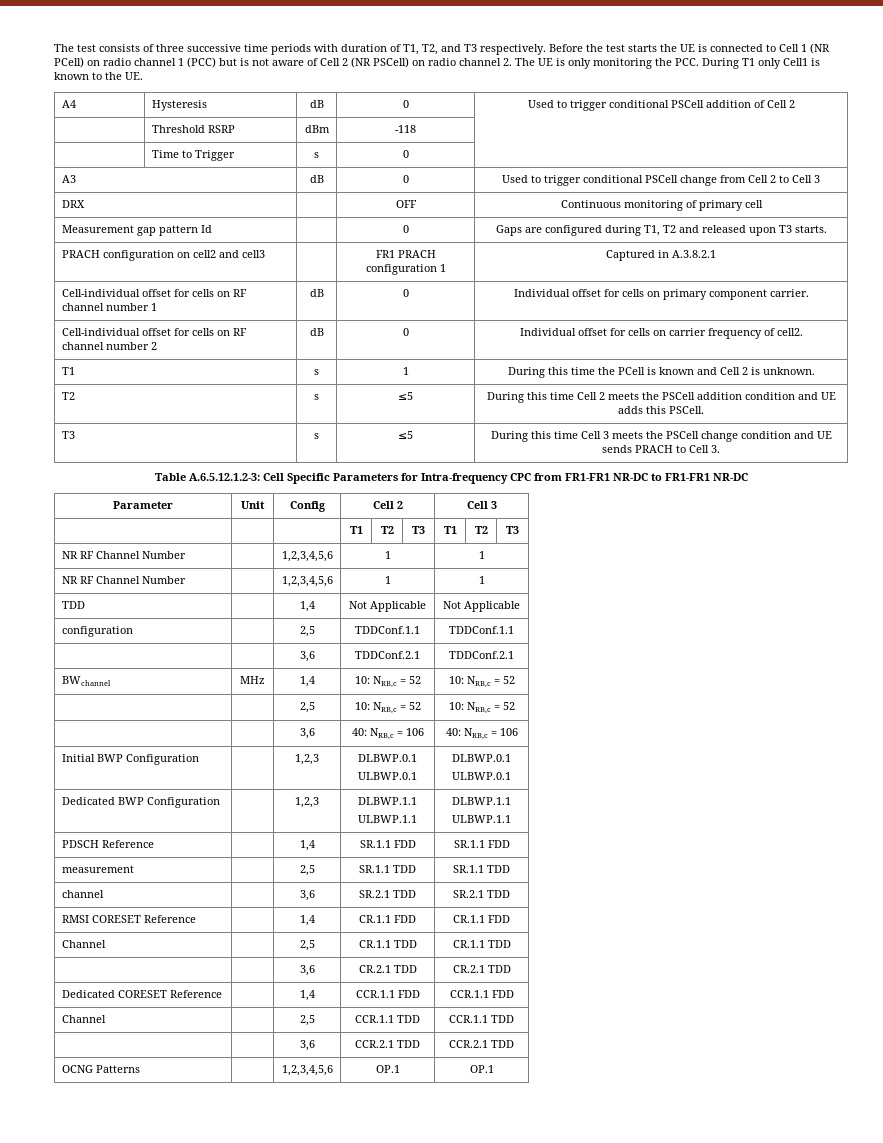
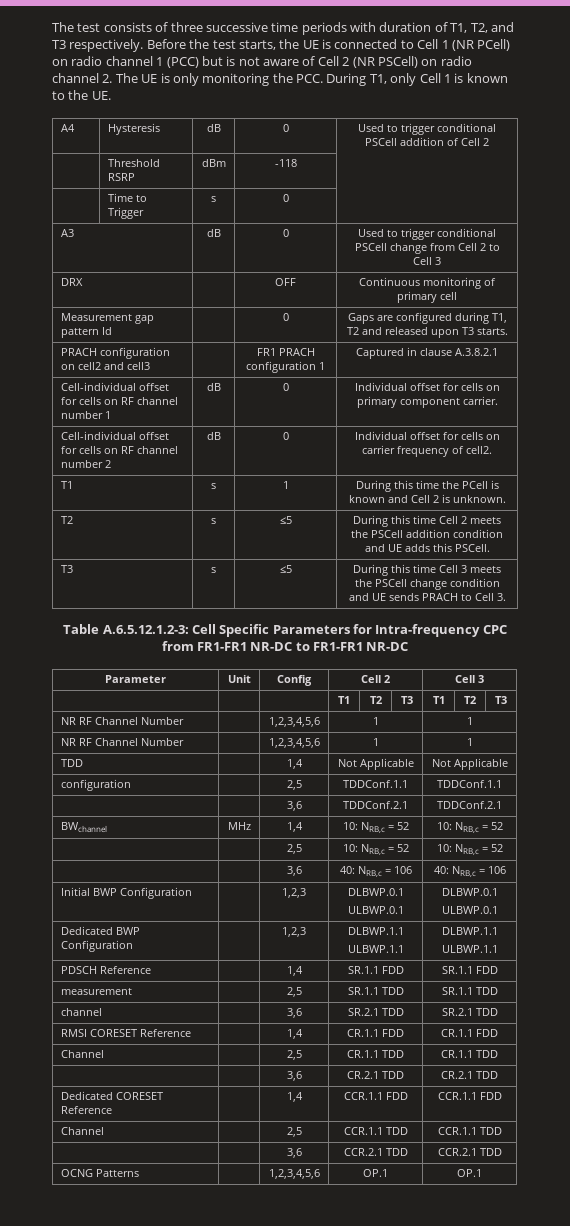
- Before the test starts the UE is connected to Cell 1 (NR PCell) on radio channel 1 (PCC) but is not aware of Cell 2 (NR PSCell) on radio channel 2. The UE is only monitoring the PCC. During T1 only Cell1 is known to the UE.
+ Before the test starts, the UE is connected to Cell 1 (NR PCell) on radio channel 1 (PCC) but is not aware of Cell 2 (NR PSCell) on radio channel 2. The UE is only monitoring the PCC. During T1, only Cell 1 is known to the UE.
- PRACH configuration on cell2 and cell3 | | FR1 PRACH configuration 1 | Captured in A.3.8.2.1
+ PRACH configuration on cell2 and cell3 | | FR1 PRACH configuration 1 | Captured in clause A.3.8.2.1

